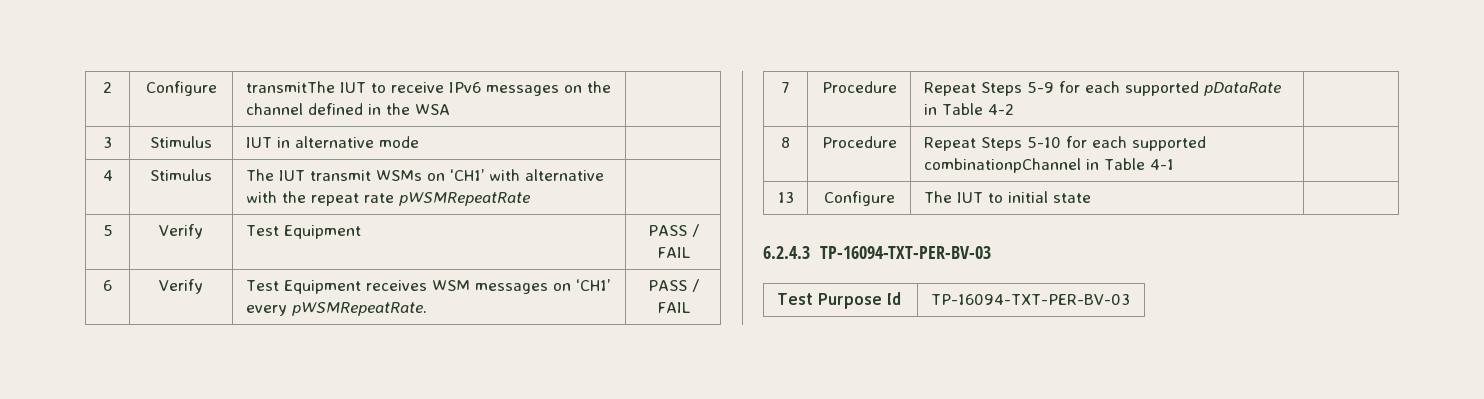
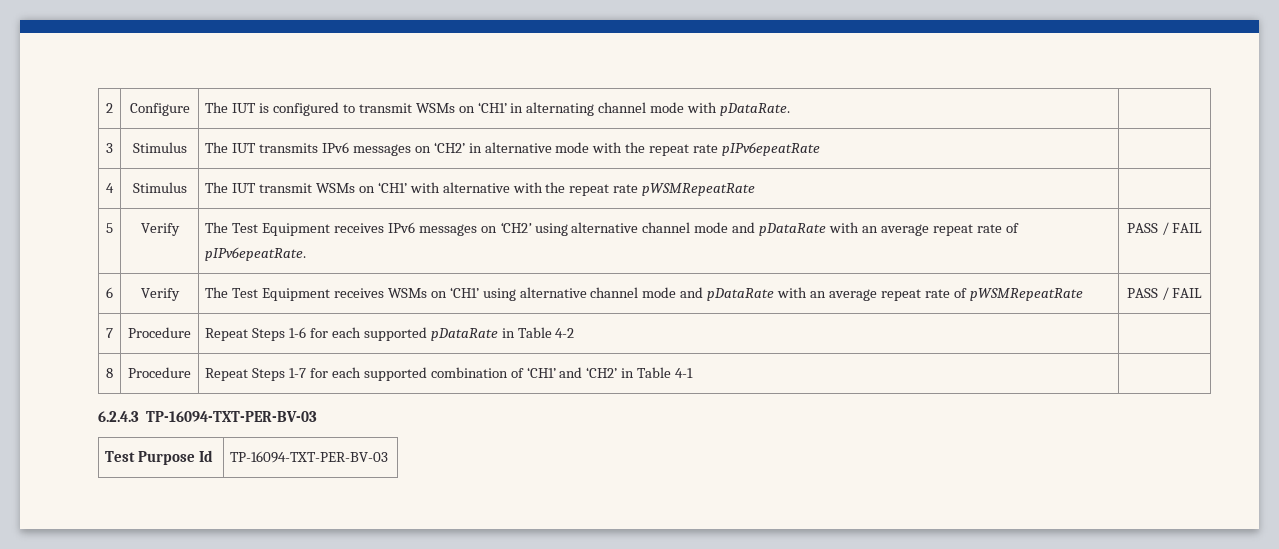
- 2 | Configure | transmitThe IUT to receive IPv6 messages on the channel defined in the WSA |
- 3 | Stimulus | IUT in alternative mode |
+ 2 | Configure | The IUT is configured to transmit WSMs on ‘CH1’ in alternating channel mode with pDataRate. |
+ 3 | Stimulus | The IUT transmits IPv6 messages on ‘CH2’ in alternative mode with the repeat rate pIPv6epeatRate |
- 5 | Verify | Test Equipment | PASS / FAIL
+ 5 | Verify | The Test Equipment receives IPv6 messages on ‘CH2’ using alternative channel mode and pDataRate with an average repeat rate of pIPv6epeatRate. | PASS / FAIL
- 6 | Verify | Test Equipment receives WSM messages on ‘CH1’ every pWSMRepeatRate. | PASS / FAIL
+ 6 | Verify | The Test Equipment receives WSMs on ‘CH1’ using alternative channel mode and pDataRate with an average repeat rate of pWSMRepeatRate | PASS / FAIL
- 7 | Procedure | Repeat Steps 5-9 for each supported pDataRate in Table 4-2 |
+ 7 | Procedure | Repeat Steps 1-6 for each supported pDataRate in Table 4-2 |
- 8 | Procedure | Repeat Steps 5-10 for each supported combinationpChannel in Table 4-1 |
- 13 | Configure | The IUT to initial state |
+ 8 | Procedure | Repeat Steps 1-7 for each supported combination of ‘CH1’ and ‘CH2’ in Table 4-1 |

